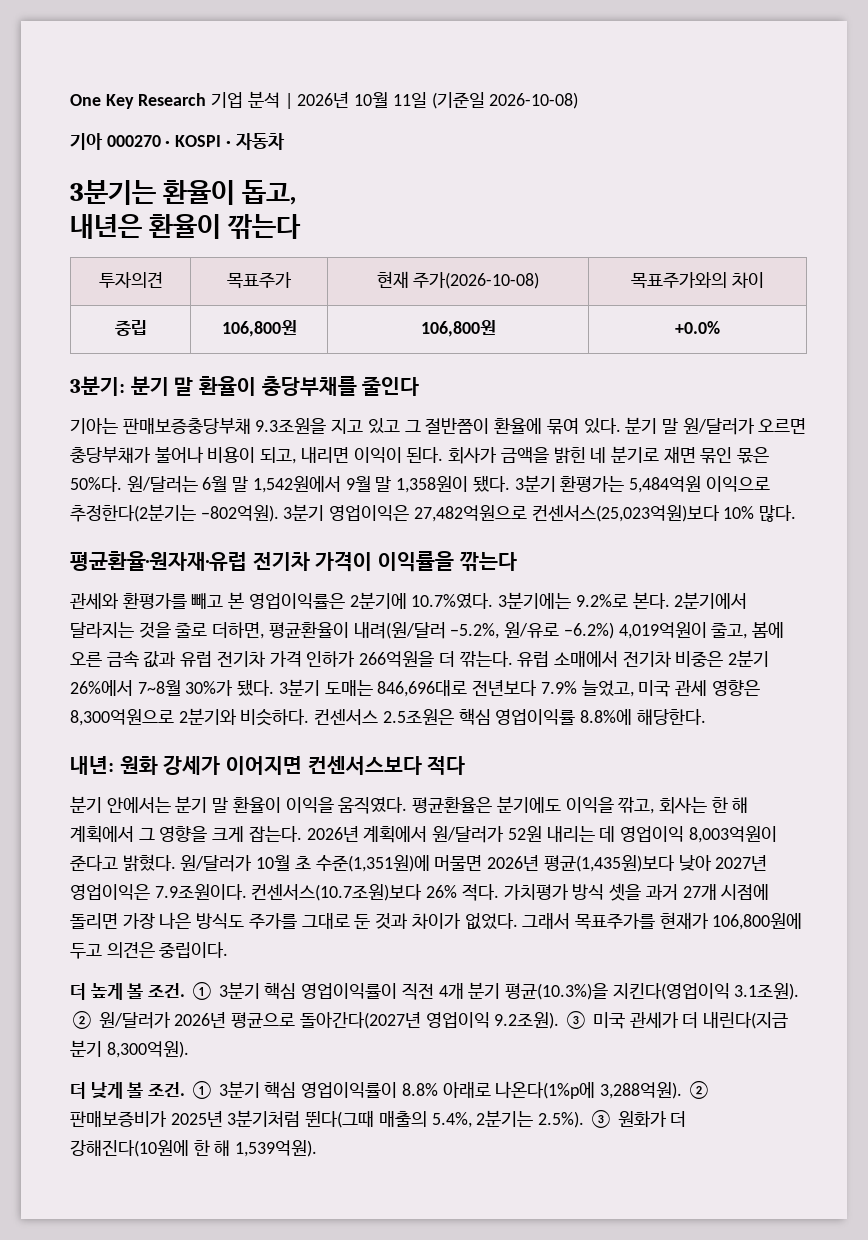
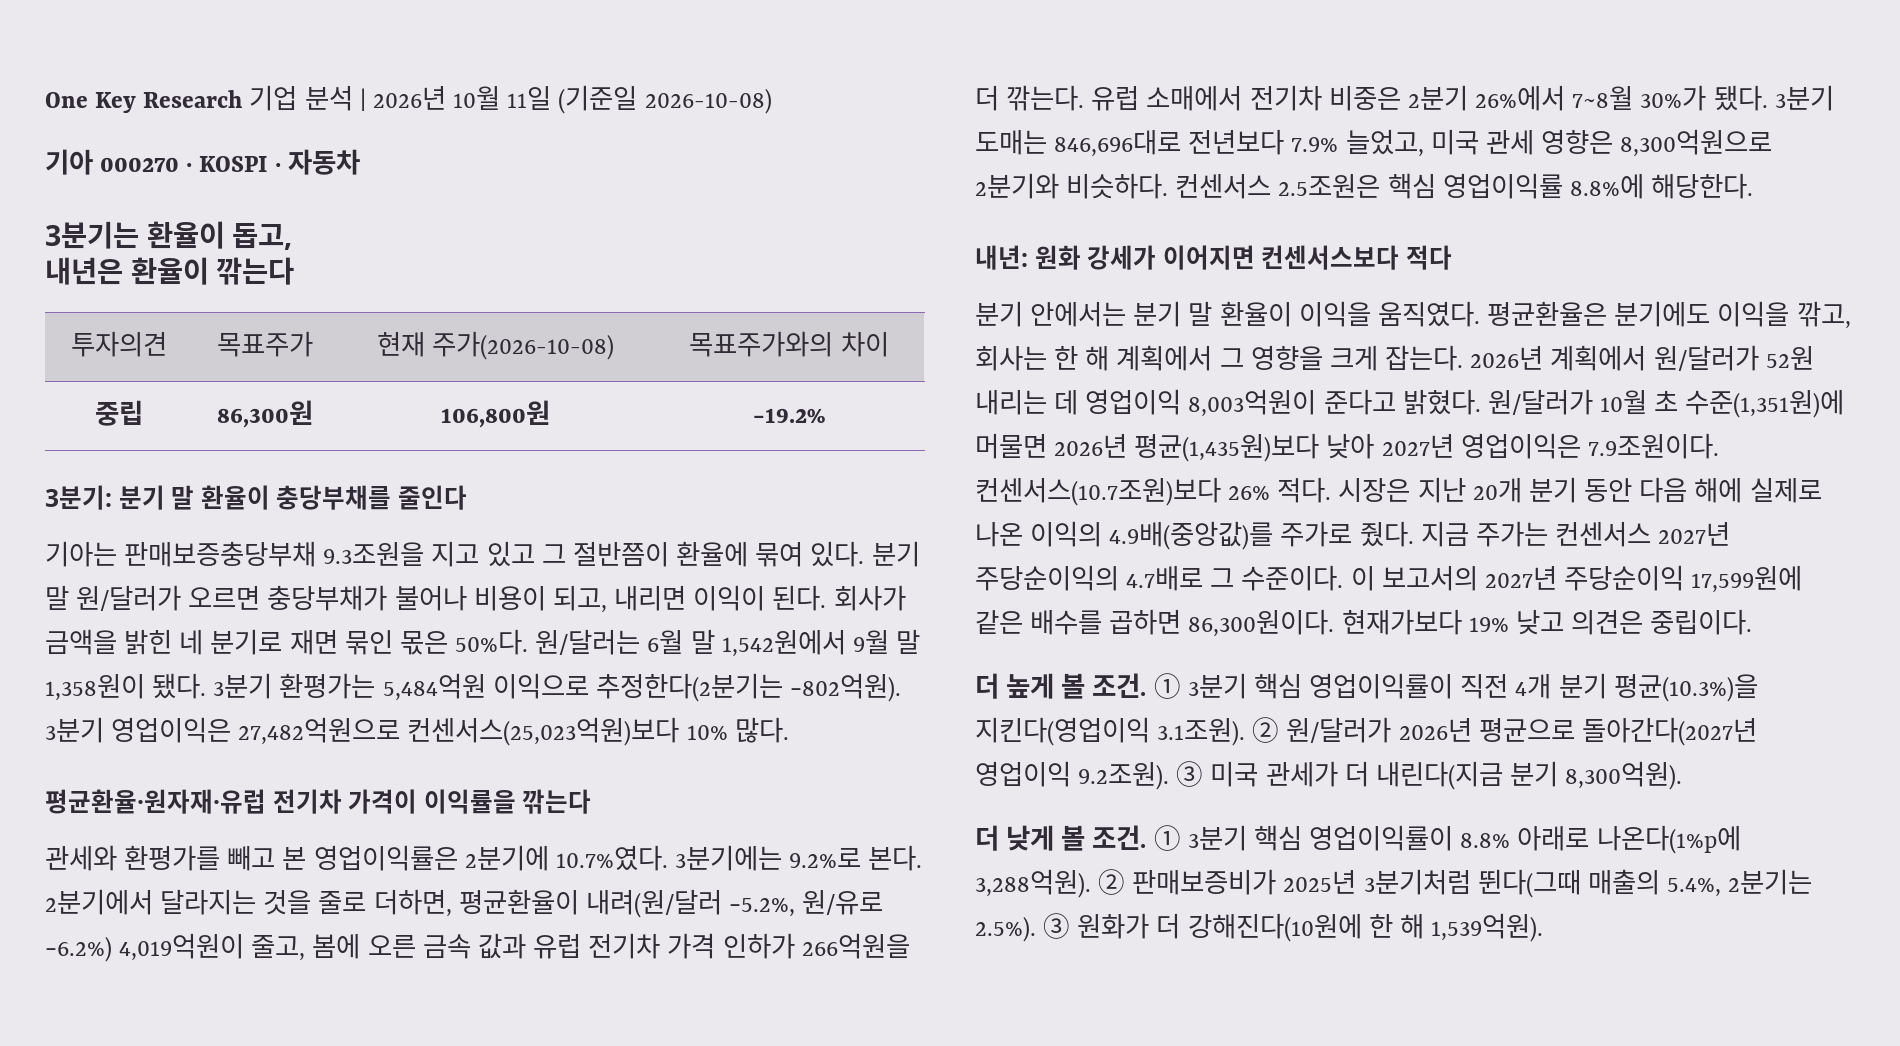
- 중립 | 106,800원 | 106,800원 | +0.0%
+ 중립 | 86,300원 | 106,800원 | −19.2%
- 가치평가 방식 셋을 과거 27개 시점에 돌리면 가장 나은 방식도 주가를 그대로 둔 것과 차이가 없었다. 그래서 목표주가를 현재가 106,800원에 두고 의견은 중립이다.
+ 시장은 지난 20개 분기 동안 다음 해에 실제로 나온 이익의 4.9배(중앙값)를 주가로 줬다. 지금 주가는 컨센서스 2027년 주당순이익의 4.7배로 그 수준이다. 이 보고서의 2027년 주당순이익 17,599원에 같은 배수를 곱하면 86,300원이다. 현재가보다 19% 낮고 의견은 중립이다.

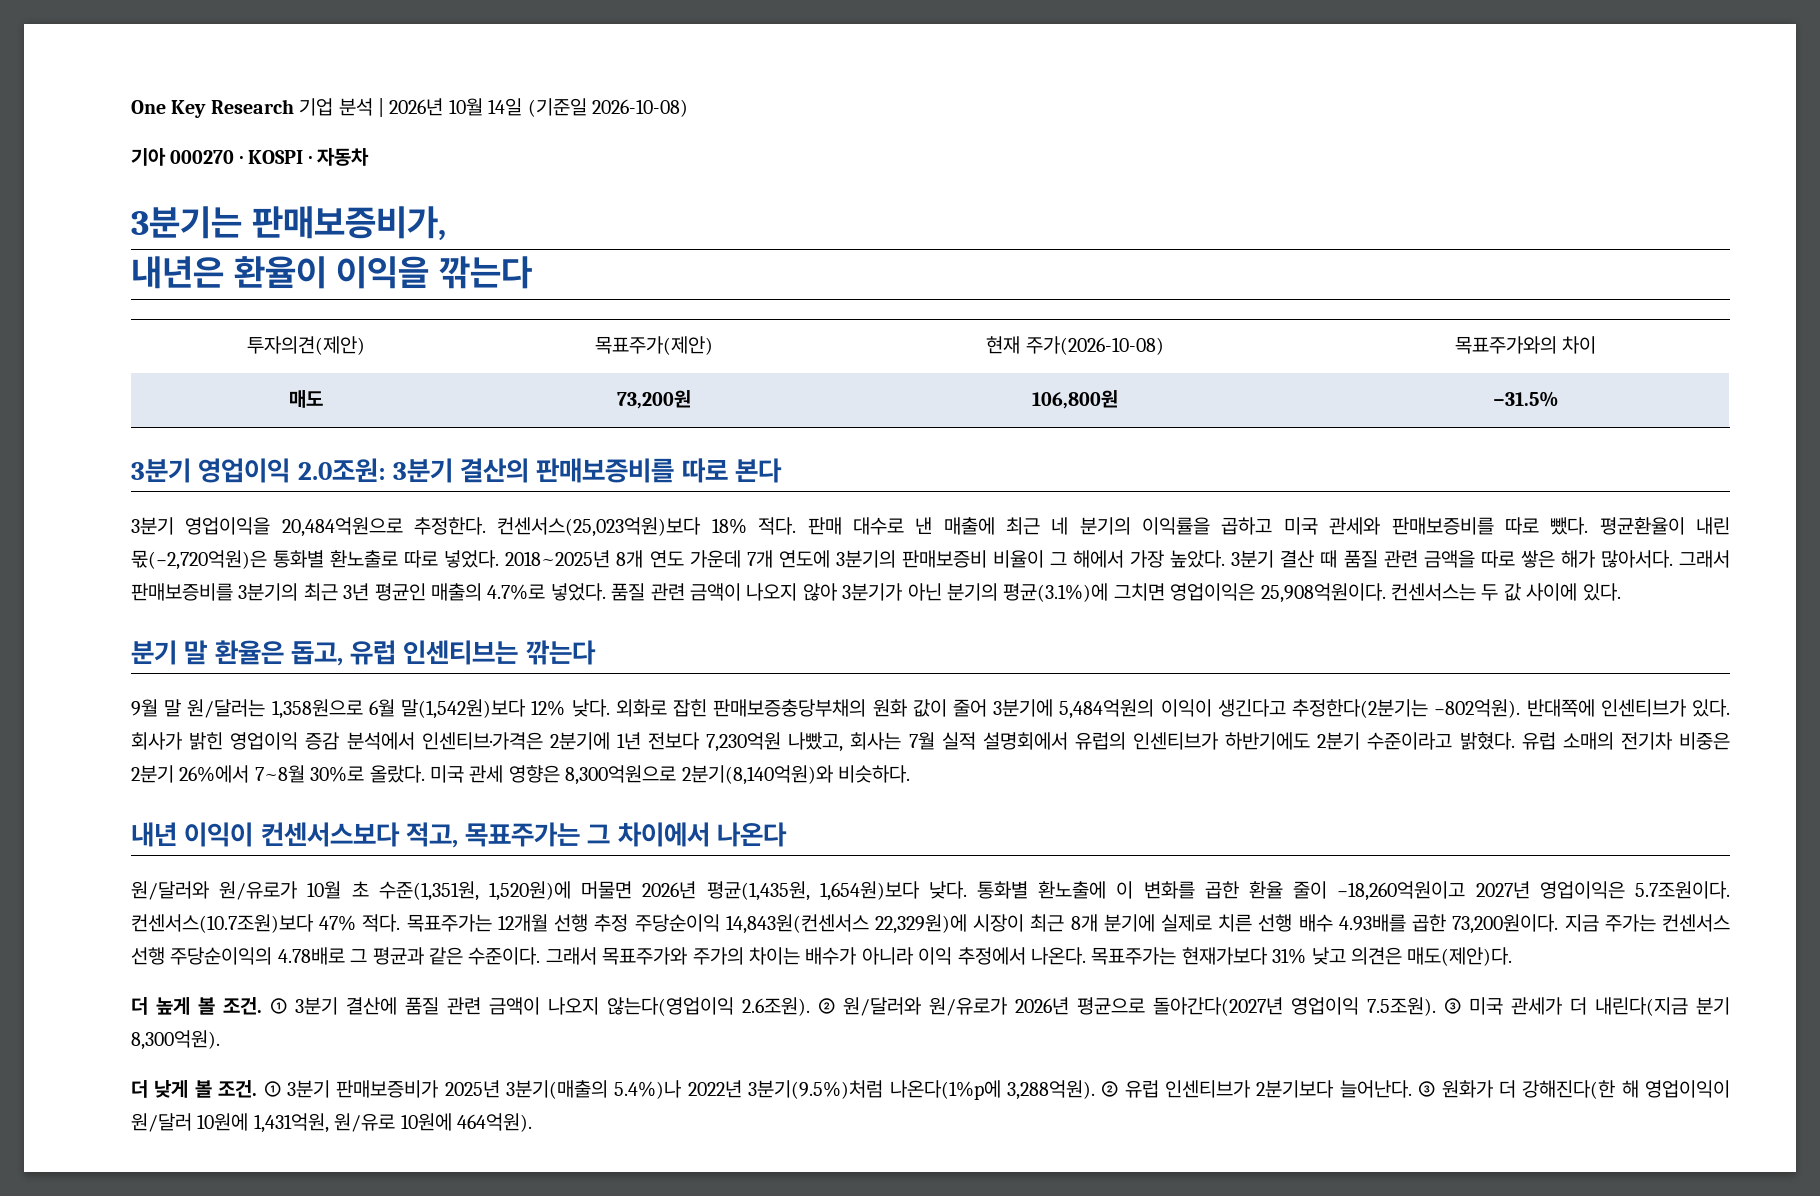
- One Key Research 기업 분석 | 2026년 10월 11일 (기준일 2026-10-08)
+ One Key Research 기업 분석 | 2026년 10월 14일 (기준일 2026-10-08)
- 3분기는 환율이 돕고,
+ 3분기는 판매보증비가,
- 내년은 환율이 깎는다
- 투자의견 | 목표주가 | 현재 주가(2026-10-08) | 목표주가와의 차이
+ 내년은 환율이 이익을 깎는다
+ 투자의견(제안) | 목표주가(제안) | 현재 주가(2026-10-08) | 목표주가와의 차이
- 중립 | 86,300원 | 106,800원 | −19.2%
- 3분기: 분기 말 환율이 충당부채를 줄인다
- 기아는 판매보증충당부채 9.3조원을 지고 있고 그 절반쯤이 환율에 묶여 있다. 분기 말 원/달러가 오르면 충당부채가 불어나 비용이 되고, 내리면 이익이 된다. 회사가 금액을 밝힌 네 분기로 재면 묶인 몫은 50%다. 원/달러는 6월 말 1,542원에서 9월 말 1,358원이 됐다. 3분기 환평가는 5,484억원 이익으로 추정한다(2분기는 −802억원). 3분기 영업이익은 27,482억원으로 컨센서스(25,023억원)보다 10% 많다.
- 평균환율·원자재·유럽 전기차 가격이 이익률을 깎는다
- 관세와 환평가를 빼고 본 영업이익률은 2분기에 10.7%였다. 3분기에는 9.2%로 본다. 2분기에서 달라지는 것을 줄로 더하면, 평균환율이 내려(원/달러 −5.2%, 원/유로 −6.2%) 4,019억원이 줄고, 봄에 오른 금속 값과 유럽 전기차 가격 인하가 266억원을 더 깎는다. 유럽 소매에서 전기차 비중은 2분기 26%에서 7~8월 30%가 됐다. 3분기 도매는 846,696대로 전년보다 7.9% 늘었고, 미국 관세 영향은 8,300억원으로 2분기와 비슷하다. 컨센서스 2.5조원은 핵심 영업이익률 8.8%에 해당한다.
- 내년: 원화 강세가 이어지면 컨센서스보다 적다
- 분기 안에서는 분기 말 환율이 이익을 움직였다. 평균환율은 분기에도 이익을 깎고, 회사는 한 해 계획에서 그 영향을 크게 잡는다. 2026년 계획에서 원/달러가 52원 내리는 데 영업이익 8,003억원이 준다고 밝혔다. 원/달러가 10월 초 수준(1,351원)에 머물면 2026년 평균(1,435원)보다 낮아 2027년 영업이익은 7.9조원이다. 컨센서스(10.7조원)보다 26% 적다. 시장은 지난 20개 분기 동안 다음 해에 실제로 나온 이익의 4.9배(중앙값)를 주가로 줬다. 지금 주가는 컨센서스 2027년 주당순이익의 4.7배로 그 수준이다. 이 보고서의 2027년 주당순이익 17,599원에 같은 배수를 곱하면 86,300원이다. 현재가보다 19% 낮고 의견은 중립이다.
+ 매도 | 73,200원 | 106,800원 | −31.5%
+ 3분기 영업이익 2.0조원: 3분기 결산의 판매보증비를 따로 본다
+ 3분기 영업이익을 20,484억원으로 추정한다. 컨센서스(25,023억원)보다 18% 적다. 판매 대수로 낸 매출에 최근 네 분기의 이익률을 곱하고 미국 관세와 판매보증비를 따로 뺐다. 평균환율이 내린 몫(−2,720억원)은 통화별 환노출로 따로 넣었다. 2018~2025년 8개 연도 가운데 7개 연도에 3분기의 판매보증비 비율이 그 해에서 가장 높았다. 3분기 결산 때 품질 관련 금액을 따로 쌓은 해가 많아서다. 그래서 판매보증비를 3분기의 최근 3년 평균인 매출의 4.7%로 넣었다. 품질 관련 금액이 나오지 않아 3분기가 아닌 분기의 평균(3.1%)에 그치면 영업이익은 25,908억원이다. 컨센서스는 두 값 사이에 있다.
+ 분기 말 환율은 돕고, 유럽 인센티브는 깎는다
+ 9월 말 원/달러는 1,358원으로 6월 말(1,542원)보다 12% 낮다. 외화로 잡힌 판매보증충당부채의 원화 값이 줄어 3분기에 5,484억원의 이익이 생긴다고 추정한다(2분기는 −802억원). 반대쪽에 인센티브가 있다. 회사가 밝힌 영업이익 증감 분석에서 인센티브·가격은 2분기에 1년 전보다 7,230억원 나빴고, 회사는 7월 실적 설명회에서 유럽의 인센티브가 하반기에도 2분기 수준이라고 밝혔다. 유럽 소매의 전기차 비중은 2분기 26%에서 7~8월 30%로 올랐다. 미국 관세 영향은 8,300억원으로 2분기(8,140억원)와 비슷하다.
+ 내년 이익이 컨센서스보다 적고, 목표주가는 그 차이에서 나온다
+ 원/달러와 원/유로가 10월 초 수준(1,351원, 1,520원)에 머물면 2026년 평균(1,435원, 1,654원)보다 낮다. 통화별 환노출에 이 변화를 곱한 환율 줄이 −18,260억원이고 2027년 영업이익은 5.7조원이다. 컨센서스(10.7조원)보다 47% 적다. 목표주가는 12개월 선행 추정 주당순이익 14,843원(컨센서스 22,329원)에 시장이 최근 8개 분기에 실제로 치른 선행 배수 4.93배를 곱한 73,200원이다. 지금 주가는 컨센서스 선행 주당순이익의 4.78배로 그 평균과 같은 수준이다. 그래서 목표주가와 주가의 차이는 배수가 아니라 이익 추정에서 나온다. 목표주가는 현재가보다 31% 낮고 의견은 매도(제안)다.
- ① 3분기 핵심 영업이익률이 직전 4개 분기 평균(10.3%)을 지킨다(영업이익 3.1조원). ② 원/달러가 2026년 평균으로 돌아간다(2027년 영업이익 9.2조원). ③ 미국 관세가 더 내린다(지금 분기 8,300억원).
+ ① 3분기 결산에 품질 관련 금액이 나오지 않는다(영업이익 2.6조원). ② 원/달러와 원/유로가 2026년 평균으로 돌아간다(2027년 영업이익 7.5조원). ③ 미국 관세가 더 내린다(지금 분기 8,300억원).
- ① 3분기 핵심 영업이익률이 8.8% 아래로 나온다(1%p에 3,288억원). ② 판매보증비가 2025년 3분기처럼 뛴다(그때 매출의 5.4%, 2분기는 2.5%). ③ 원화가 더 강해진다(10원에 한 해 1,539억원).
+ ① 3분기 판매보증비가 2025년 3분기(매출의 5.4%)나 2022년 3분기(9.5%)처럼 나온다(1%p에 3,288억원). ② 유럽 인센티브가 2분기보다 늘어난다. ③ 원화가 더 강해진다(한 해 영업이익이 원/달러 10원에 1,431억원, 원/유로 10원에 464억원).

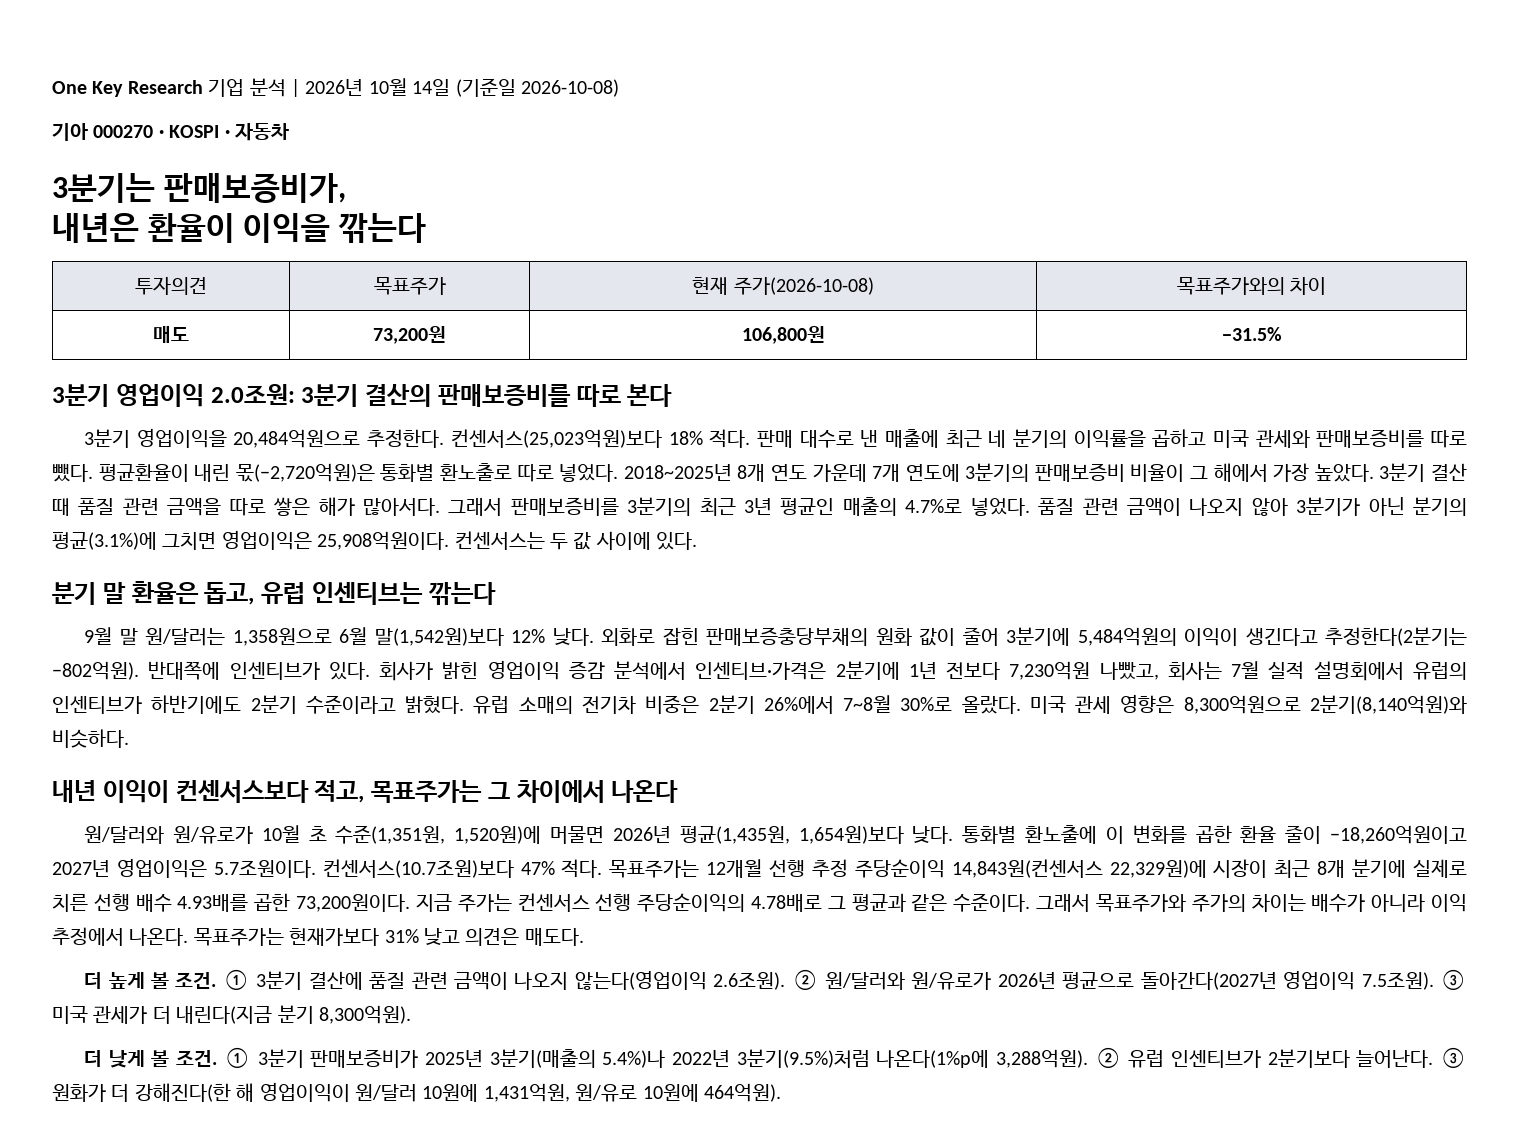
- 투자의견(제안) | 목표주가(제안) | 현재 주가(2026-10-08) | 목표주가와의 차이
+ 투자의견 | 목표주가 | 현재 주가(2026-10-08) | 목표주가와의 차이
- 목표주가는 현재가보다 31% 낮고 의견은 매도(제안)다.
+ 목표주가는 현재가보다 31% 낮고 의견은 매도다.

